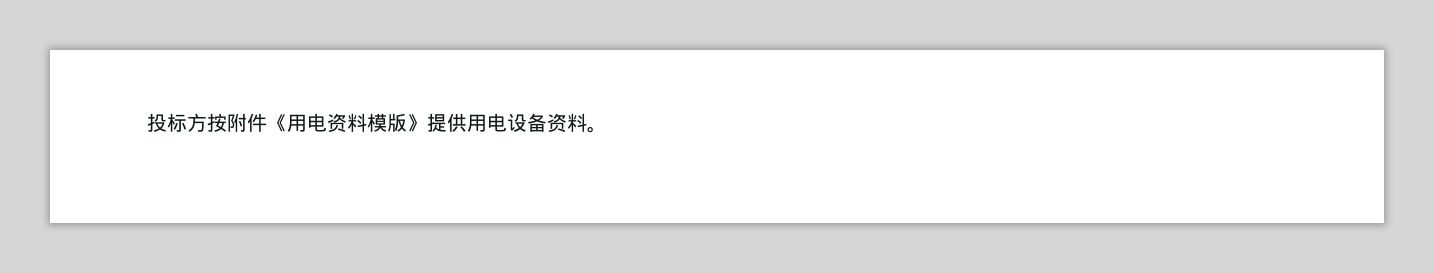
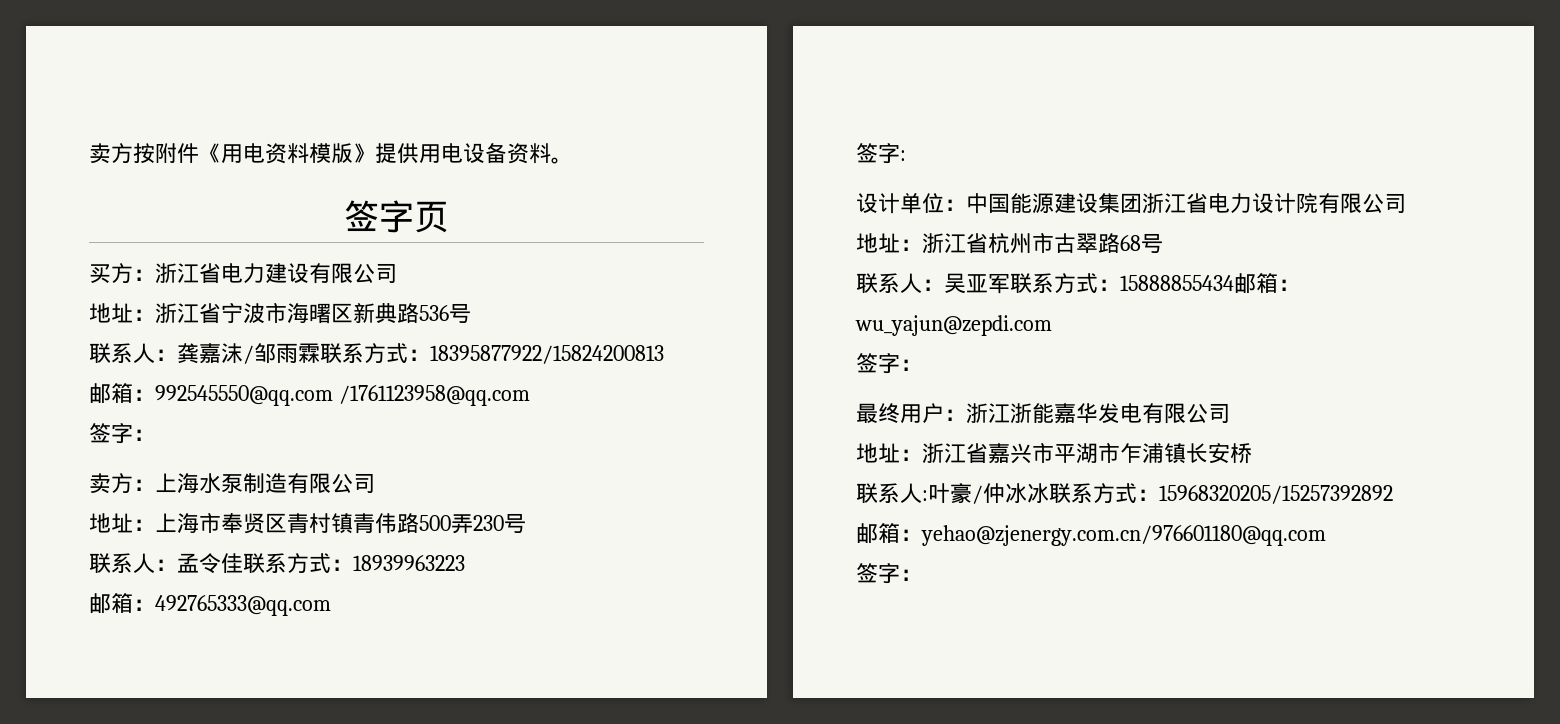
- 投标方按附件《用电资料模版》提供用电设备资料。
+ 卖方按附件《用电资料模版》提供用电设备资料。
+ 签字页
+ 买方：浙江省电力建设有限公司
+ 地址：浙江省宁波市海曙区新典路536号
+ 联系人：龚嘉沫/邹雨霖联系方式：18395877922/15824200813
+ 邮箱：992545550@qq.com /1761123958@qq.com
+ 签字：
+ 卖方：上海水泵制造有限公司
+ 地址：上海市奉贤区青村镇青伟路500弄230号
+ 联系人：孟令佳联系方式：18939963223
+ 邮箱：492765333@qq.com
+ 签字:
+ 设计单位：中国能源建设集团浙江省电力设计院有限公司
+ 地址：浙江省杭州市古翠路68号
+ 联系人：吴亚军联系方式：15888855434邮箱：wu_yajun@zepdi.com
+ 签字：
+ 最终用户：浙江浙能嘉华发电有限公司
+ 地址：浙江省嘉兴市平湖市乍浦镇长安桥
+ 联系人:叶豪/仲冰冰联系方式：15968320205/15257392892
+ 邮箱：yehao@zjenergy.com.cn/976601180@qq.com
+ 签字：

